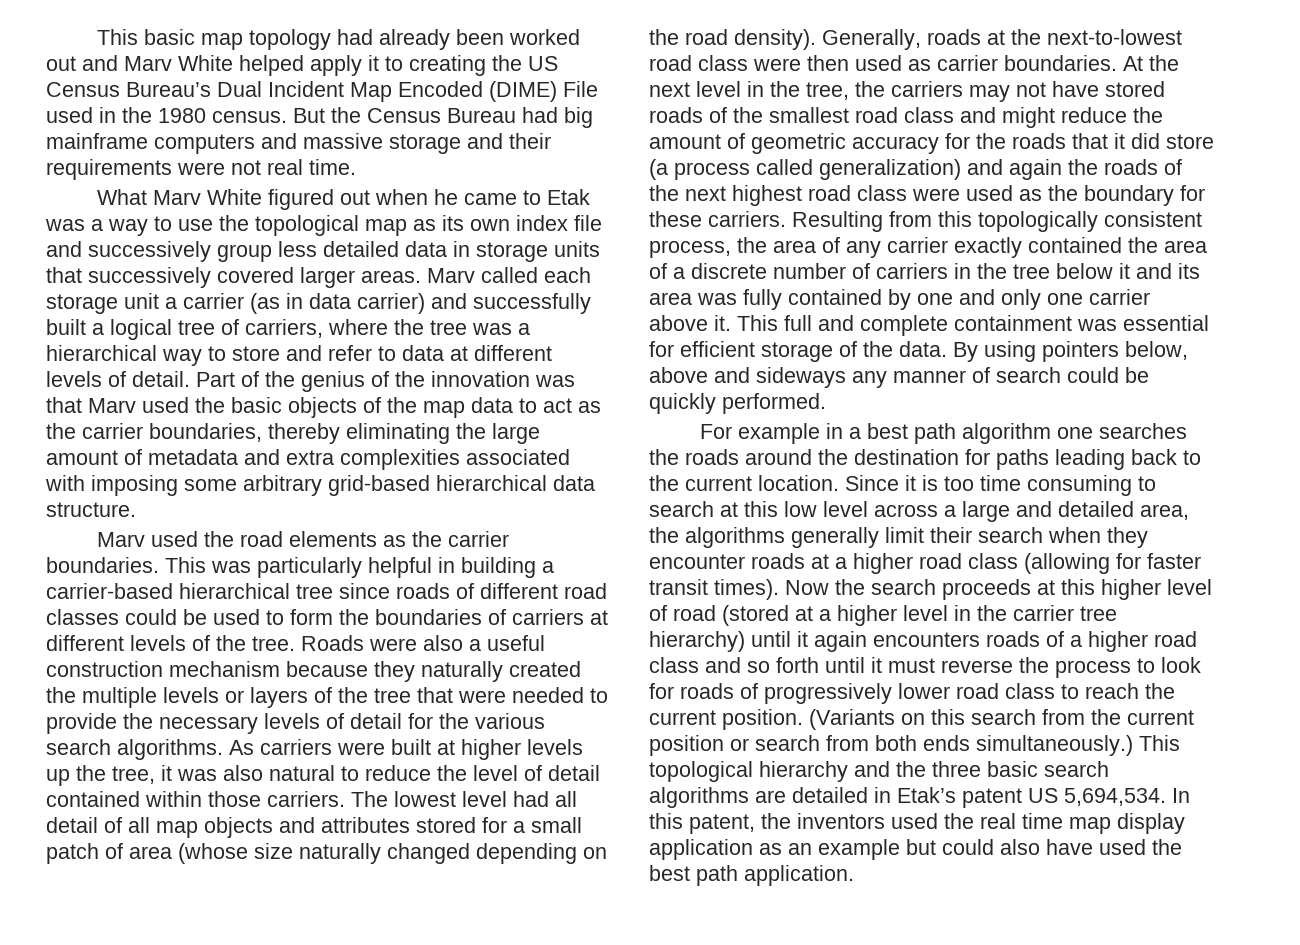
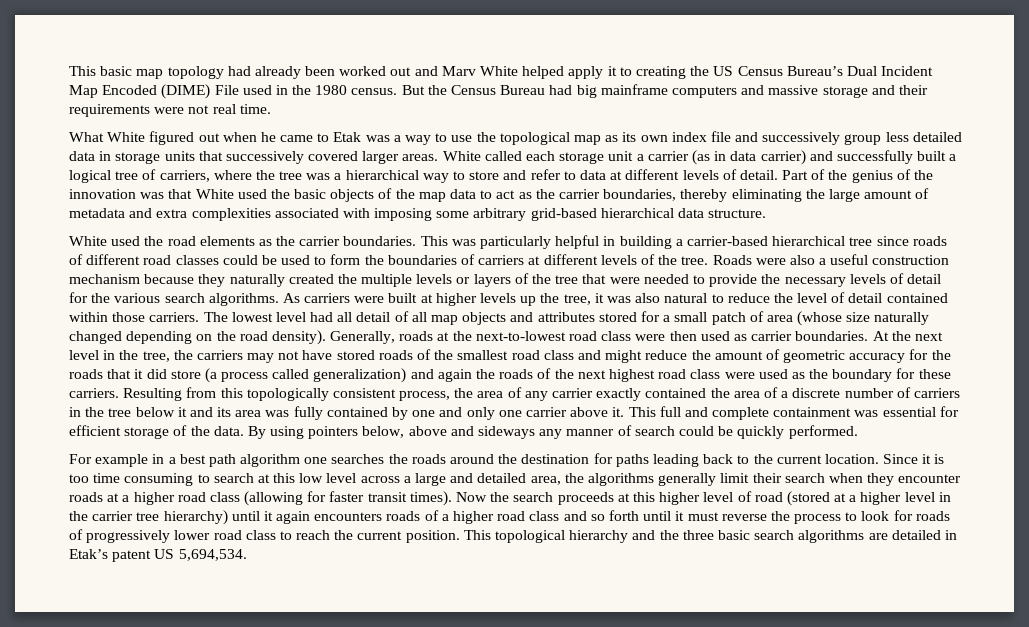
- What Marv White figured out when he came to Etak was a way to use the topological map as its own index file and successively group less detailed data in storage units that successively covered larger areas.
+ What White figured out when he came to Etak was a way to use the topological map as its own index file and successively group less detailed data in storage units that successively covered larger areas.
- Marv called each storage unit a carrier (as in data carrier) and successfully built a logical tree of carriers, where the tree was a hierarchical way to store and refer to data at different levels of detail.
+ White called each storage unit a carrier (as in data carrier) and successfully built a logical tree of carriers, where the tree was a hierarchical way to store and refer to data at different levels of detail.
- Part of the genius of the innovation was that Marv used the basic objects of the map data to act as the carrier boundaries, thereby eliminating the large amount of metadata and extra complexities associated with imposing some arbitrary grid-based hierarchical data structure.
+ Part of the genius of the innovation was that White used the basic objects of the map data to act as the carrier boundaries, thereby eliminating the large amount of metadata and extra complexities associated with imposing some arbitrary grid-based hierarchical data structure.
- Marv used the road elements as the carrier boundaries.
+ White used the road elements as the carrier boundaries.
- (Variants on this search from the current position or search from both ends simultaneously.)
- In this patent, the inventors used the real time map display application as an example but could also have used the best path application.

